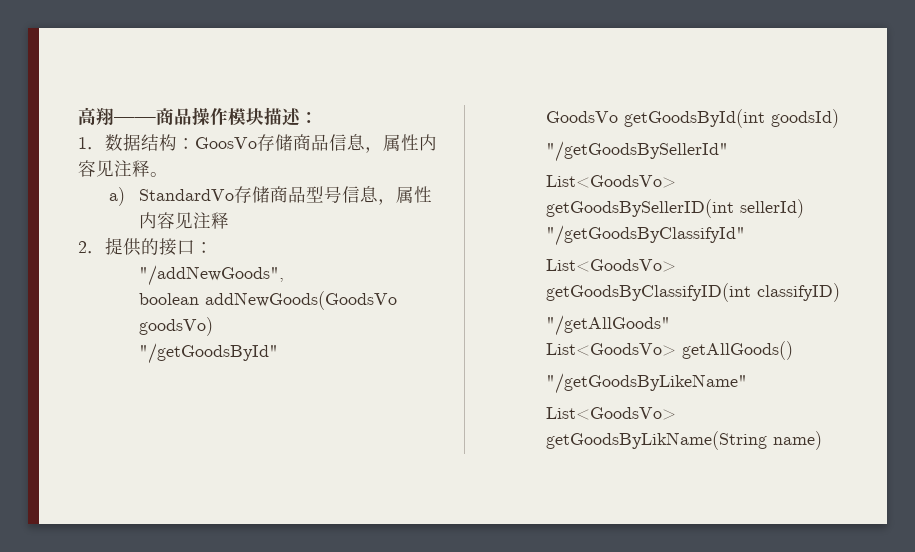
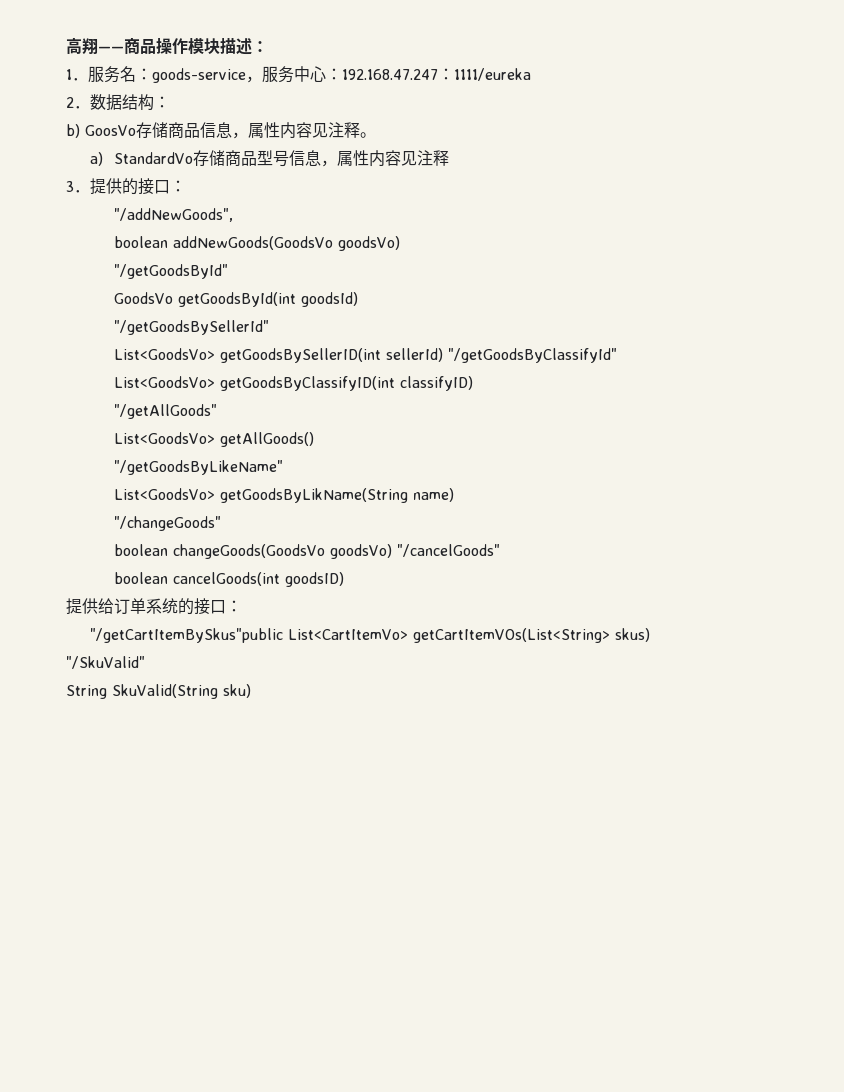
- 1．数据结构：GoosVo存储商品信息，属性内容见注释。
+ 1．服务名：goods-service，服务中心：192.168.47.247：1111/eureka
+ 2．数据结构：
+ b) GoosVo存储商品信息，属性内容见注释。
- 2．提供的接口：
+ 3．提供的接口：
+ "/changeGoods"
+ boolean changeGoods(GoodsVo goodsVo) "/cancelGoods"
+ boolean cancelGoods(int goodsID)
+ 提供给订单系统的接口：
+ "/getCartItemBySkus"public List<CartItemVo> getCartItemVOs(List<String> skus)
+ "/SkuValid"
+ String SkuValid(String sku)

